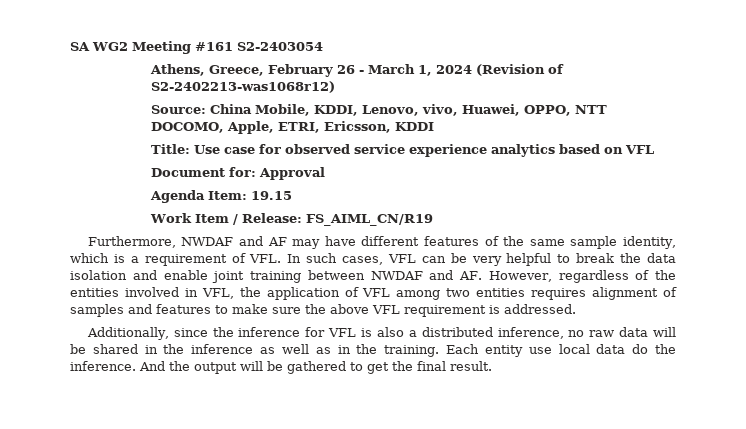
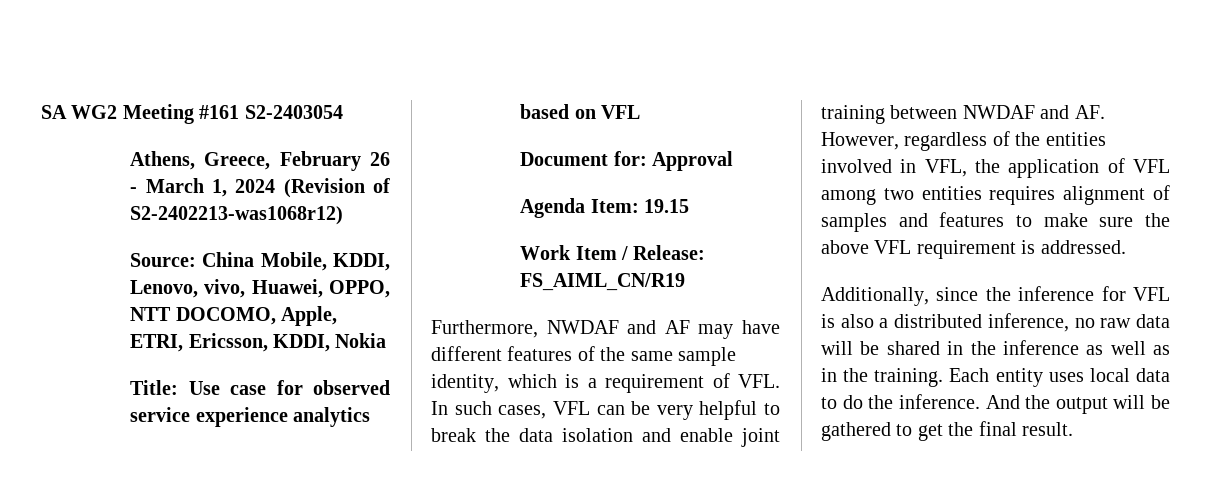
- Source: China Mobile, KDDI, Lenovo, vivo, Huawei, OPPO, NTT DOCOMO, Apple, ETRI, Ericsson, KDDI
+ Source: China Mobile, KDDI, Lenovo, vivo, Huawei, OPPO, NTT DOCOMO, Apple, ETRI, Ericsson, KDDI, Nokia
- Each entity use local data do the inference.
+ Each entity uses local data to do the inference.

